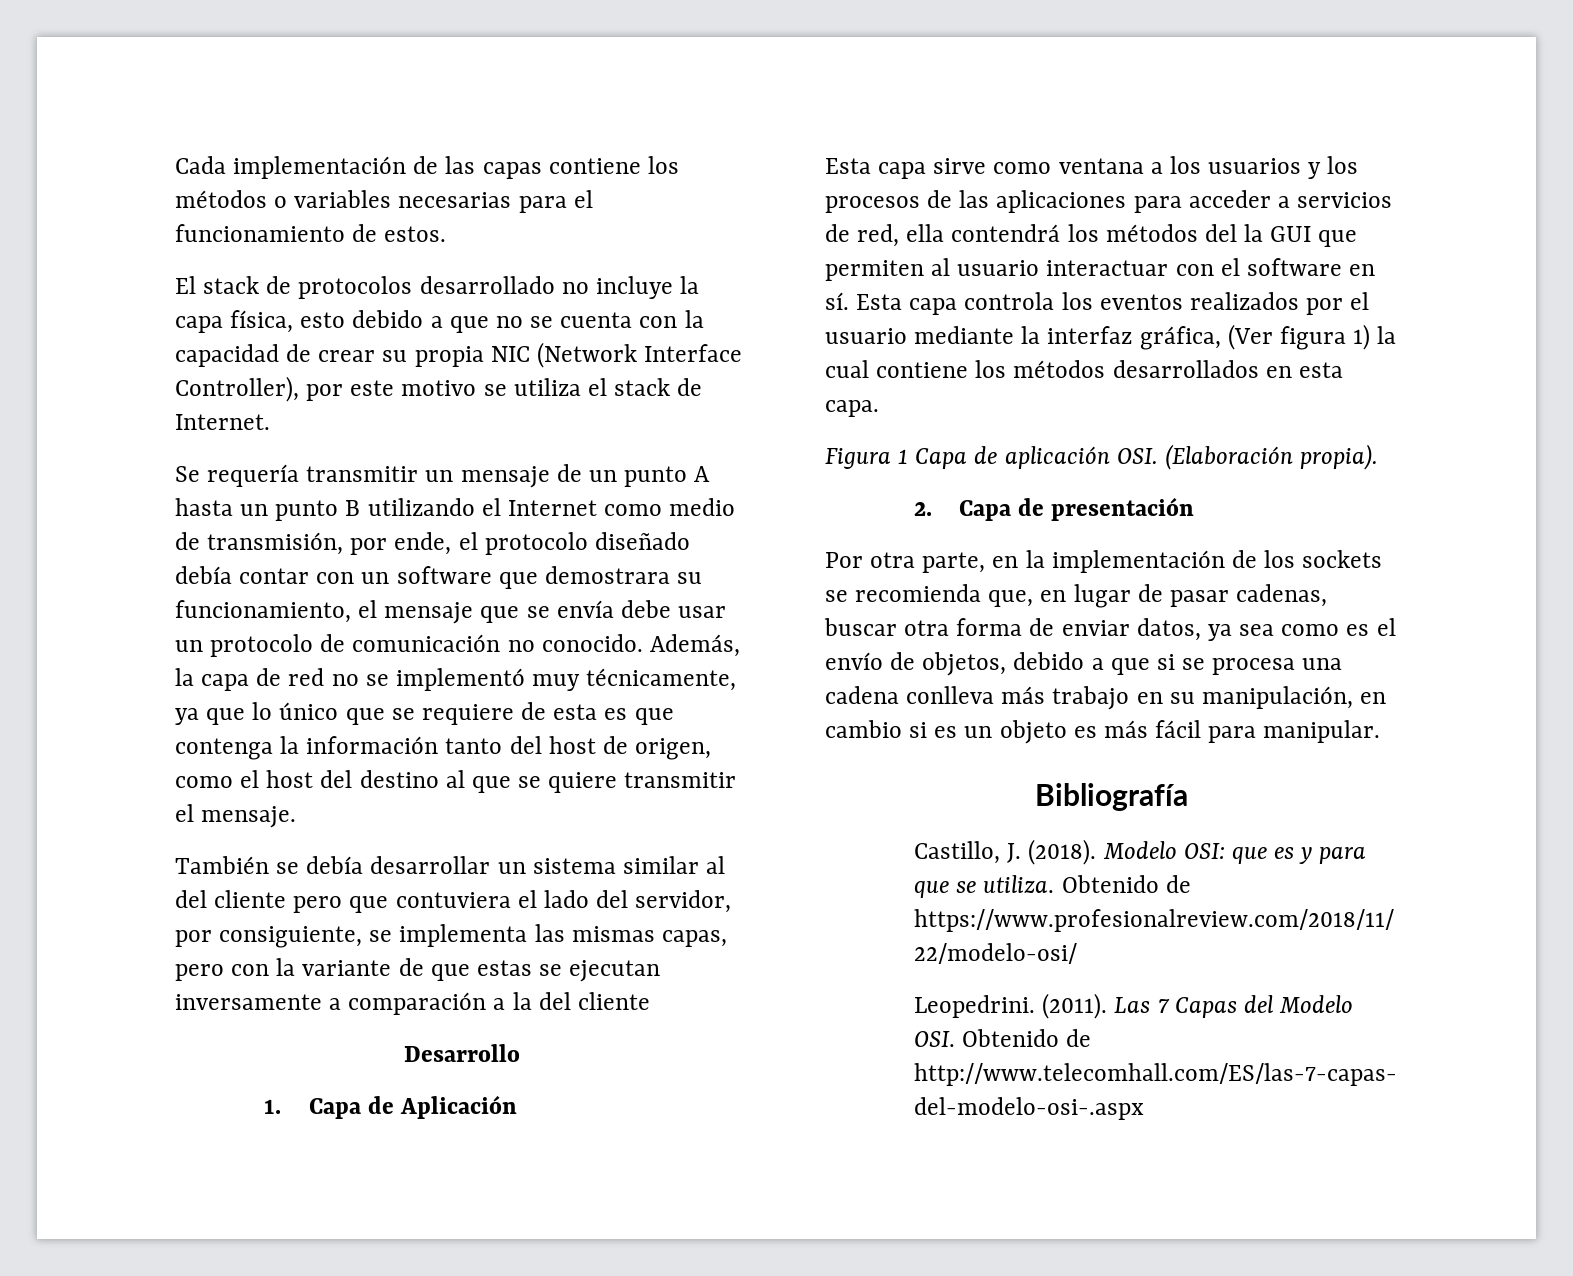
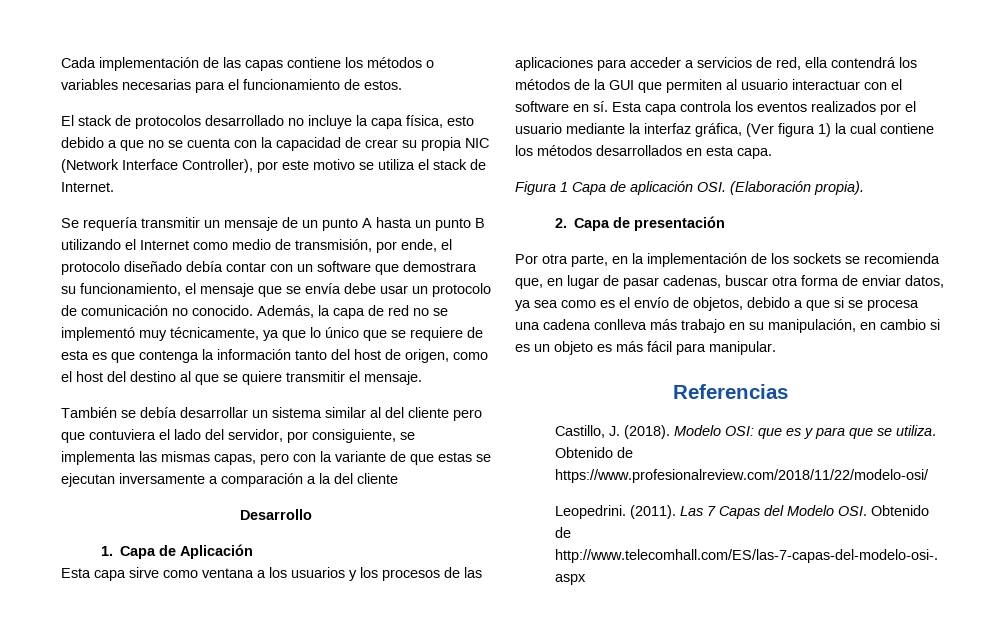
- Esta capa sirve como ventana a los usuarios y los procesos de las aplicaciones para acceder a servicios de red, ella contendrá los métodos del la GUI que permiten al usuario interactuar con el software en sí.
+ Esta capa sirve como ventana a los usuarios y los procesos de las aplicaciones para acceder a servicios de red, ella contendrá los métodos de la GUI que permiten al usuario interactuar con el software en sí.
- Bibliografía
+ Referencias

